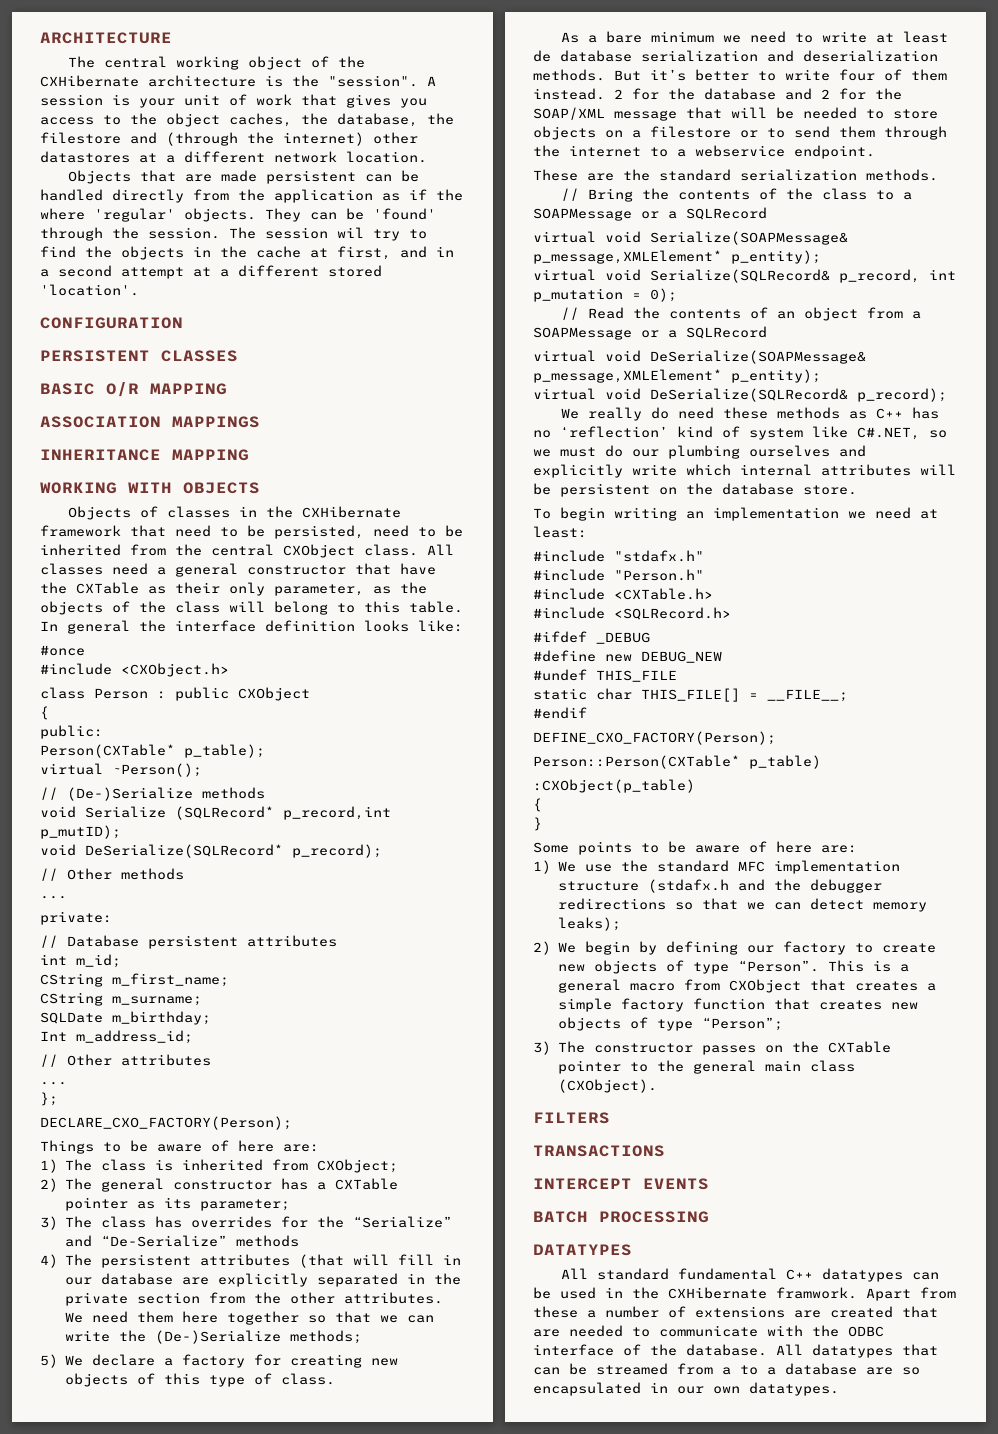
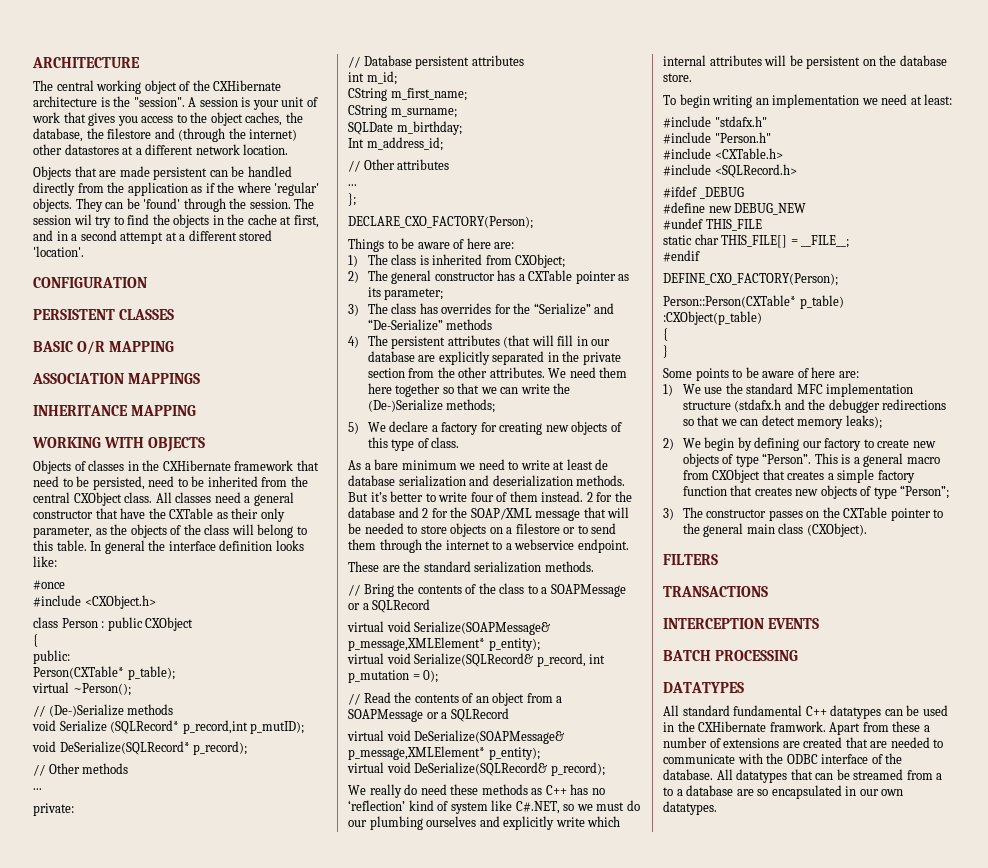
- INTERCEPT EVENTS
+ INTERCEPTION EVENTS

